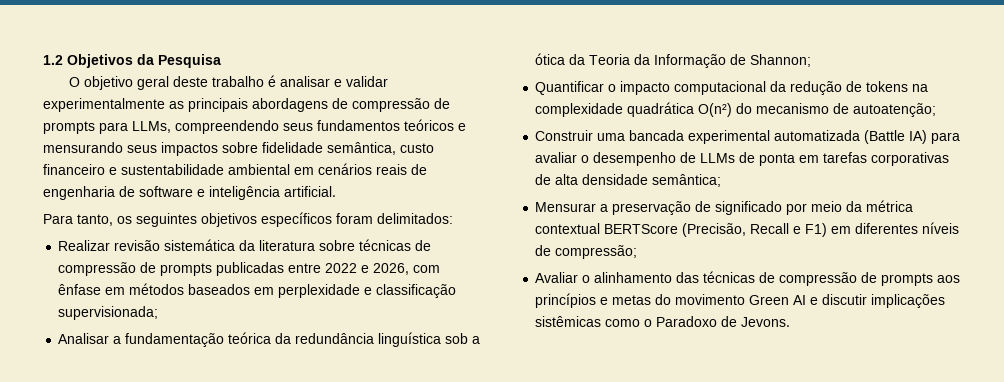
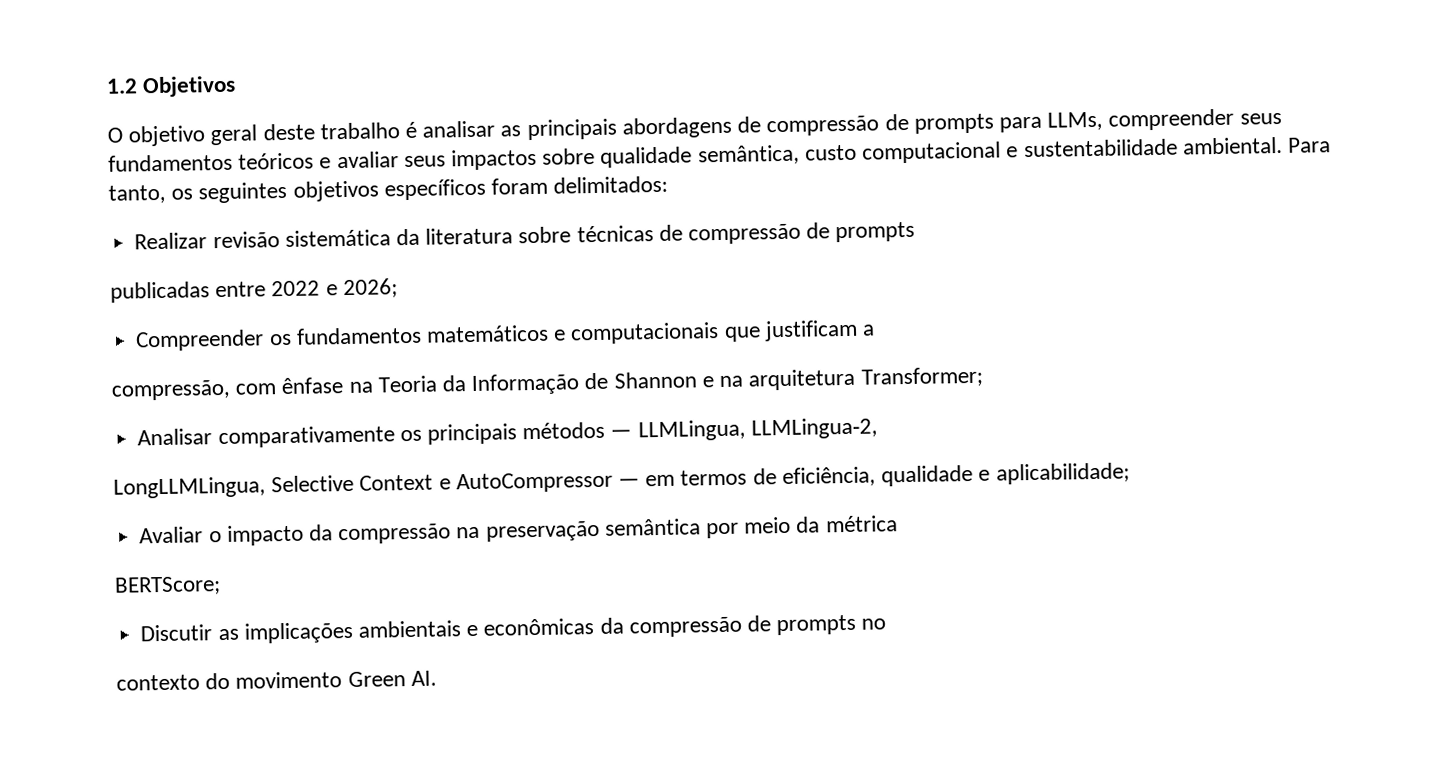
- 1.2 Objetivos da Pesquisa
+ 1.2 Objetivos
- O objetivo geral deste trabalho é analisar e validar experimentalmente as principais abordagens de compressão de prompts para LLMs, compreendendo seus fundamentos teóricos e mensurando seus impactos sobre fidelidade semântica, custo financeiro e sustentabilidade ambiental em cenários reais de engenharia de software e inteligência artificial.
- Para tanto, os seguintes objetivos específicos foram delimitados:
+ O objetivo geral deste trabalho é analisar as principais abordagens de compressão de prompts para LLMs, compreender seus fundamentos teóricos e avaliar seus impactos sobre qualidade semântica, custo computacional e sustentabilidade ambiental. Para tanto, os seguintes objetivos específicos foram delimitados:
- Realizar revisão sistemática da literatura sobre técnicas de compressão de prompts publicadas entre 2022 e 2026, com ênfase em métodos baseados em perplexidade e classificação supervisionada;
- Analisar a fundamentação teórica da redundância linguística sob a ótica da Teoria da Informação de Shannon;
- Quantificar o impacto computacional da redução de tokens na complexidade quadrática O(n²) do mecanismo de autoatenção;
- Construir uma bancada experimental automatizada (Battle IA) para avaliar o desempenho de LLMs de ponta em tarefas corporativas de alta densidade semântica;
- Mensurar a preservação de significado por meio da métrica contextual BERTScore (Precisão, Recall e F1) em diferentes níveis de compressão;
- Avaliar o alinhamento das técnicas de compressão de prompts aos princípios e metas do movimento Green AI e discutir implicações sistêmicas como o Paradoxo de Jevons.
+ Realizar revisão sistemática da literatura sobre técnicas de compressão de prompts
+ publicadas entre 2022 e 2026;
+ Compreender os fundamentos matemáticos e computacionais que justificam a
+ compressão, com ênfase na Teoria da Informação de Shannon e na arquitetura Transformer;
+ Analisar comparativamente os principais métodos — LLMLingua, LLMLingua‑2,
+ LongLLMLingua, Selective Context e AutoCompressor — em termos de eficiência, qualidade e aplicabilidade;
+ Avaliar o impacto da compressão na preservação semântica por meio da métrica
+ BERTScore;
+ Discutir as implicações ambientais e econômicas da compressão de prompts no
+ contexto do movimento Green AI.

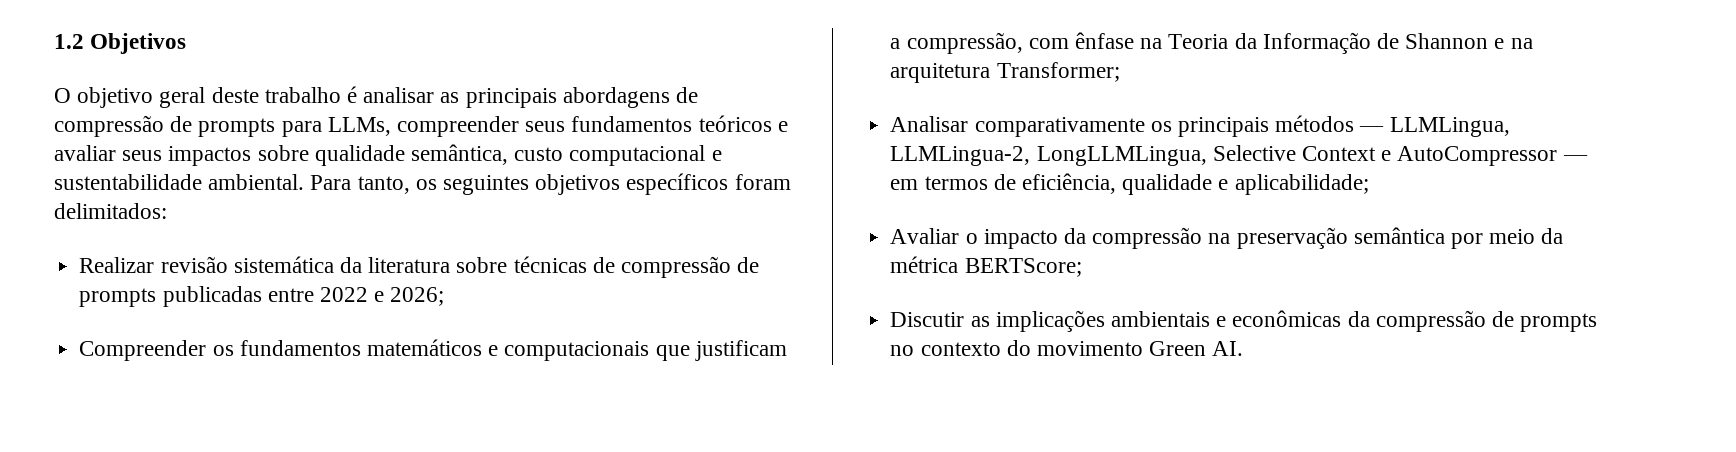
- Realizar revisão sistemática da literatura sobre técnicas de compressão de prompts
- publicadas entre 2022 e 2026;
+ Realizar revisão sistemática da literatura sobre técnicas de compressão de prompts publicadas entre 2022 e 2026;
- Compreender os fundamentos matemáticos e computacionais que justificam a
- compressão, com ênfase na Teoria da Informação de Shannon e na arquitetura Transformer;
+ Compreender os fundamentos matemáticos e computacionais que justificam a compressão, com ênfase na Teoria da Informação de Shannon e na arquitetura Transformer;
- Analisar comparativamente os principais métodos — LLMLingua, LLMLingua‑2,
- LongLLMLingua, Selective Context e AutoCompressor — em termos de eficiência, qualidade e aplicabilidade;
+ Analisar comparativamente os principais métodos — LLMLingua, LLMLingua‑2, LongLLMLingua, Selective Context e AutoCompressor — em termos de eficiência, qualidade e aplicabilidade;
- Avaliar o impacto da compressão na preservação semântica por meio da métrica
- BERTScore;
+ Avaliar o impacto da compressão na preservação semântica por meio da métrica BERTScore;
- Discutir as implicações ambientais e econômicas da compressão de prompts no
- contexto do movimento Green AI.
+ Discutir as implicações ambientais e econômicas da compressão de prompts no contexto do movimento Green AI.

